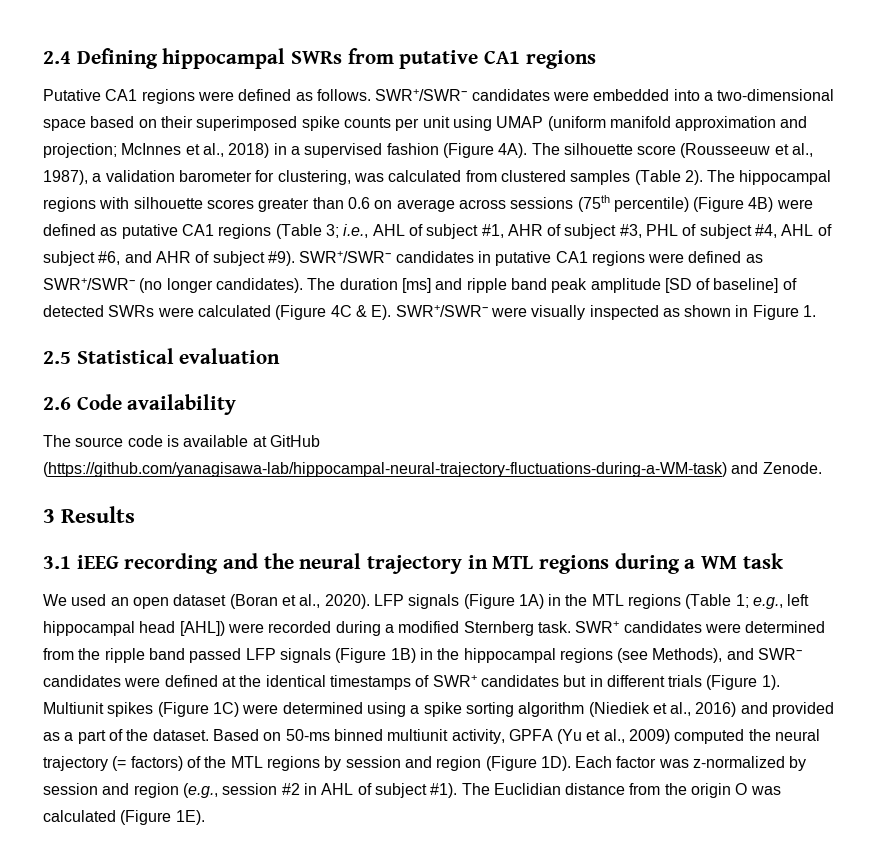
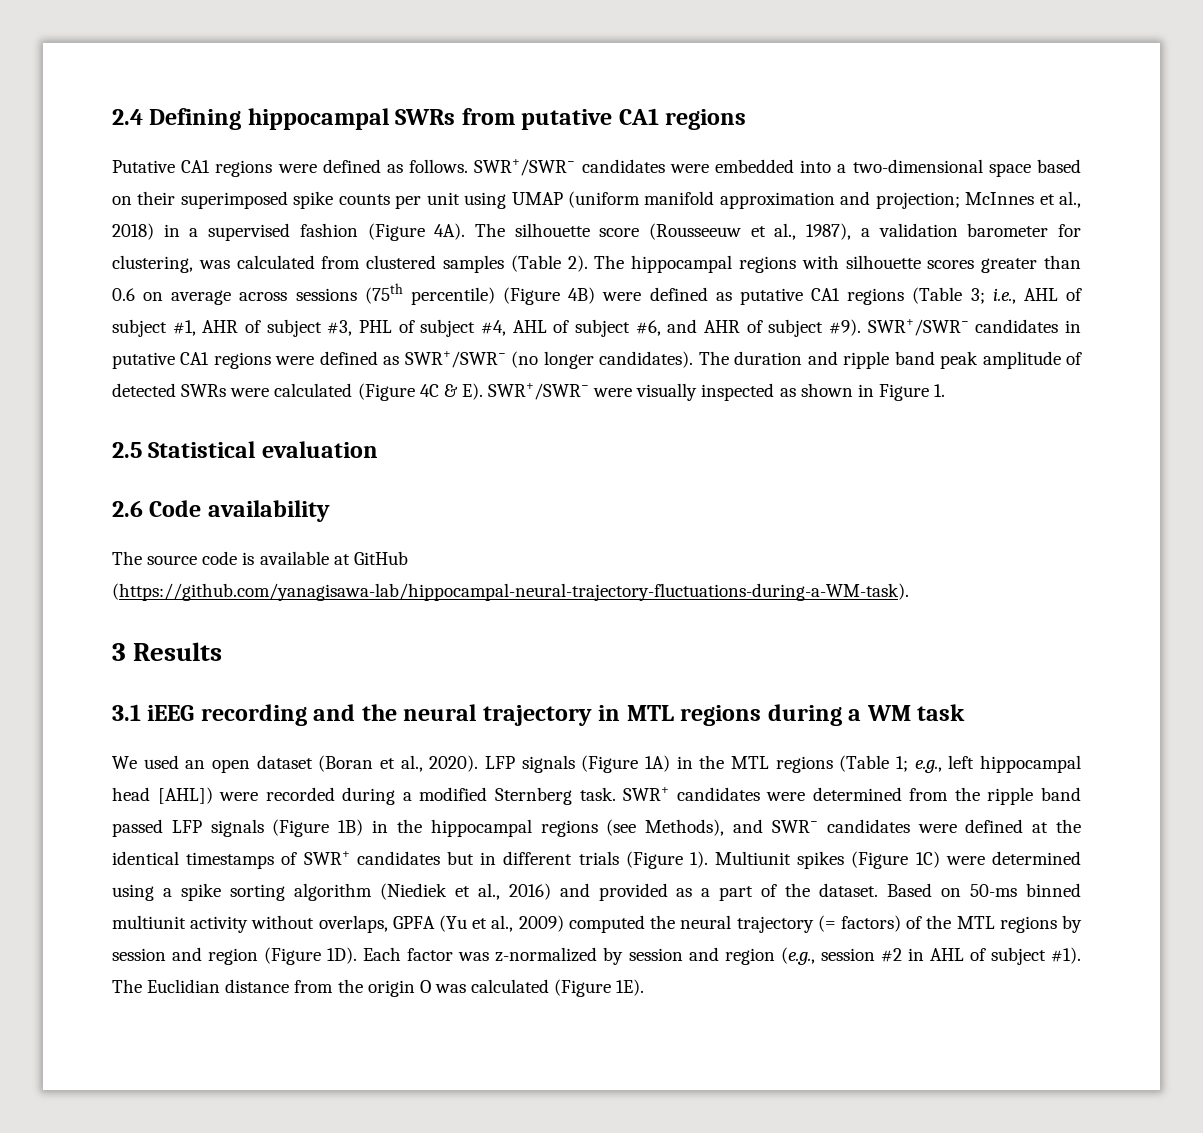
- The duration [ms] and ripple band peak amplitude [SD of baseline] of detected SWRs were calculated (Figure 4C & E). SWR+/SWR− were visually inspected as shown in Figure 1.
+ The duration and ripple band peak amplitude of detected SWRs were calculated (Figure 4C & E). SWR+/SWR− were visually inspected as shown in Figure 1.
- The source code is available at GitHub (https://github.com/yanagisawa-lab/hippocampal-neural-trajectory-fluctuations-during-a-WM-task) and Zenode.
+ The source code is available at GitHub (https://github.com/yanagisawa-lab/hippocampal-neural-trajectory-fluctuations-during-a-WM-task).
- Based on 50-ms binned multiunit activity, GPFA (Yu et al., 2009) computed the neural trajectory (= factors) of the MTL regions by session and region (Figure 1D).
+ Based on 50-ms binned multiunit activity without overlaps, GPFA (Yu et al., 2009) computed the neural trajectory (= factors) of the MTL regions by session and region (Figure 1D).

